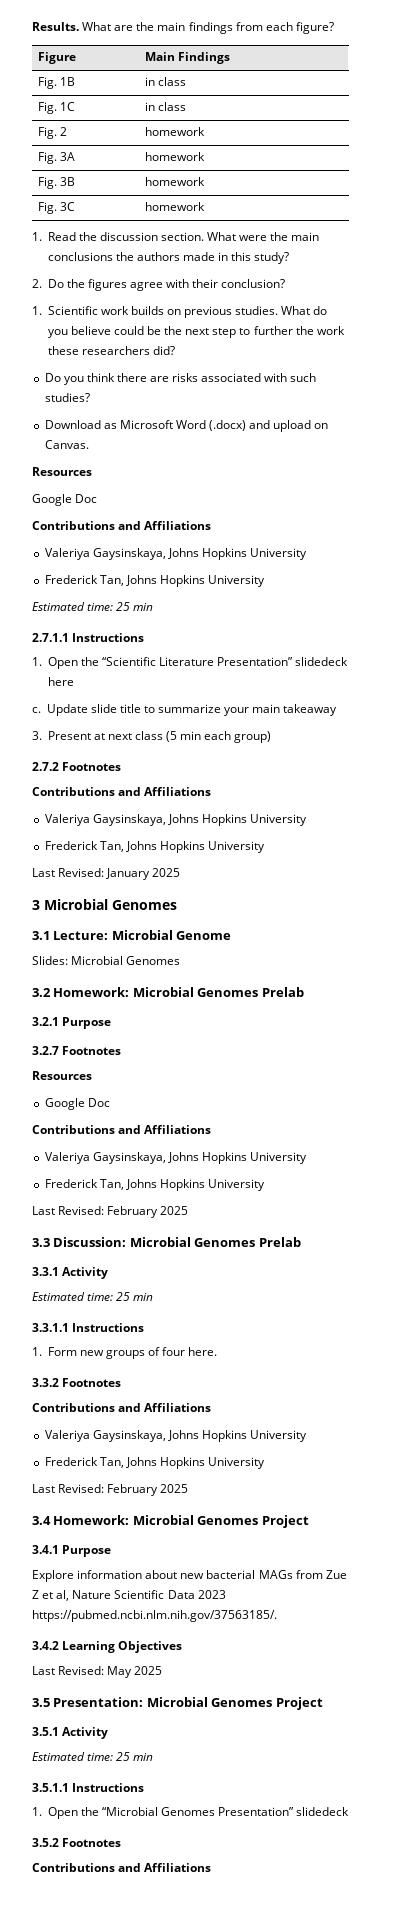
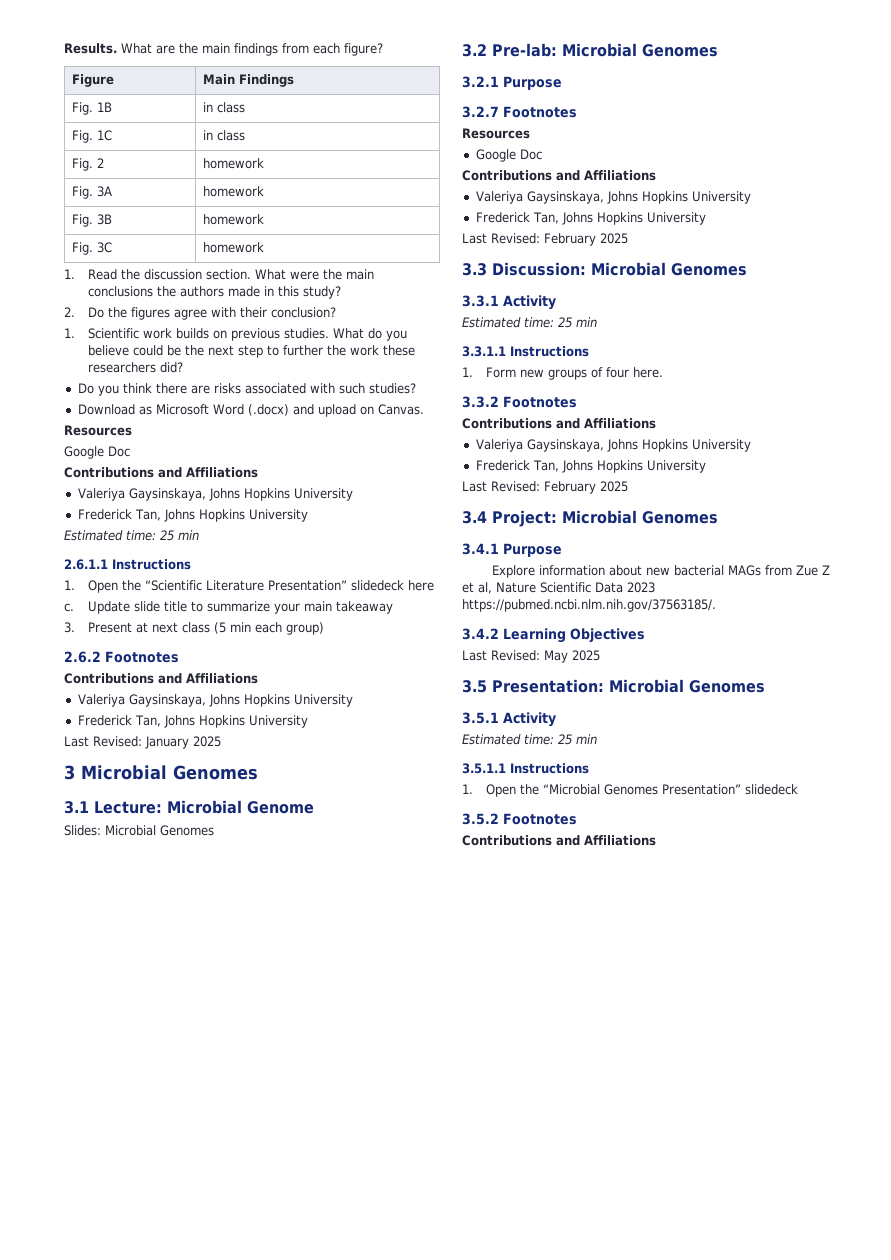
- 2.7.1.1 Instructions
+ 2.6.1.1 Instructions
- 2.7.2 Footnotes
+ 2.6.2 Footnotes
- 3.2 Homework: Microbial Genomes Prelab
+ 3.2 Pre-lab: Microbial Genomes
- 3.3 Discussion: Microbial Genomes Prelab
+ 3.3 Discussion: Microbial Genomes
- 3.4 Homework: Microbial Genomes Project
+ 3.4 Project: Microbial Genomes
- 3.5 Presentation: Microbial Genomes Project
+ 3.5 Presentation: Microbial Genomes

